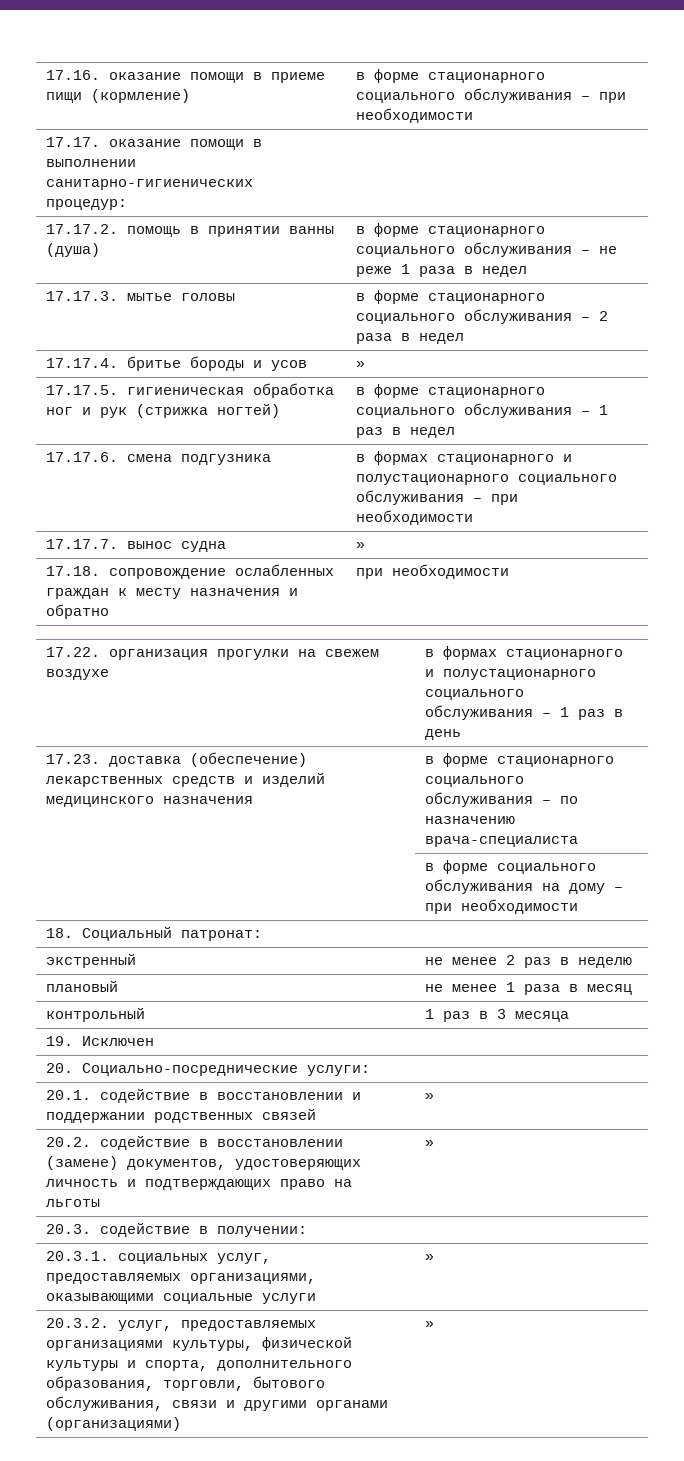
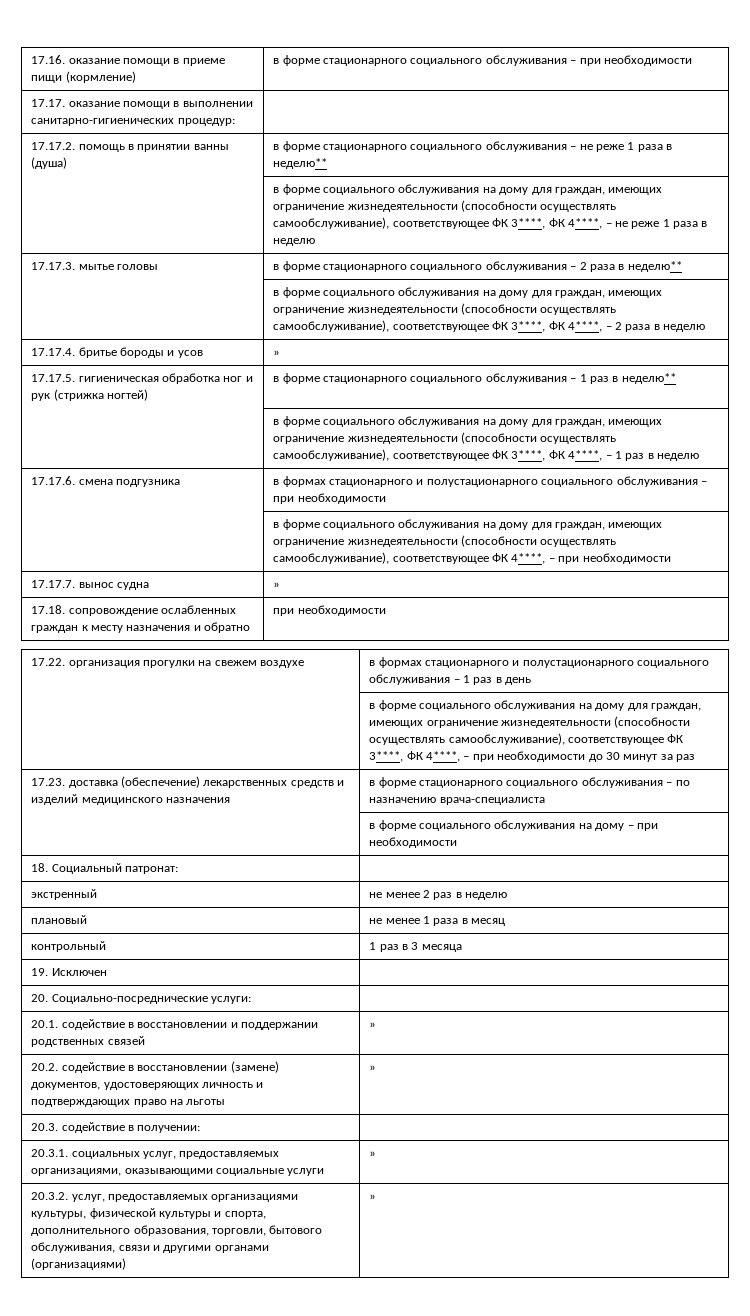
- 17.17.2. помощь в принятии ванны (душа) | в форме стационарного социального обслуживания – не реже 1 раза в недел
+ 17.17.2. помощь в принятии ванны (душа) | в форме стационарного социального обслуживания – не реже 1 раза в неделю**
+ | в форме социального обслуживания на дому для граждан, имеющих ограничение жизнедеятельности (способности осуществлять самообслуживание), соответствующее ФК 3****, ФК 4****, – не реже 1 раза в неделю
- 17.17.3. мытье головы | в форме стационарного социального обслуживания – 2 раза в недел
+ 17.17.3. мытье головы | в форме стационарного социального обслуживания – 2 раза в неделю**
+ | в форме социального обслуживания на дому для граждан, имеющих ограничение жизнедеятельности (способности осуществлять самообслуживание), соответствующее ФК 3****, ФК 4****, – 2 раза в неделю
- 17.17.5. гигиеническая обработка ног и рук (стрижка ногтей) | в форме стационарного социального обслуживания – 1 раз в недел
+ 17.17.5. гигиеническая обработка ног и рук (стрижка ногтей) | в форме стационарного социального обслуживания – 1 раз в неделю**
+ | в форме социального обслуживания на дому для граждан, имеющих ограничение жизнедеятельности (способности осуществлять самообслуживание), соответствующее ФК 3****, ФК 4****, – 1 раз в неделю
+ | в форме социального обслуживания на дому для граждан, имеющих ограничение жизнедеятельности (способности осуществлять самообслуживание), соответствующее ФК 4****, – при необходимости
+ | в форме социального обслуживания на дому для граждан, имеющих ограничение жизнедеятельности (способности осуществлять самообслуживание), соответствующее ФК 3****, ФК 4****, – при необходимости до 30 минут за раз

